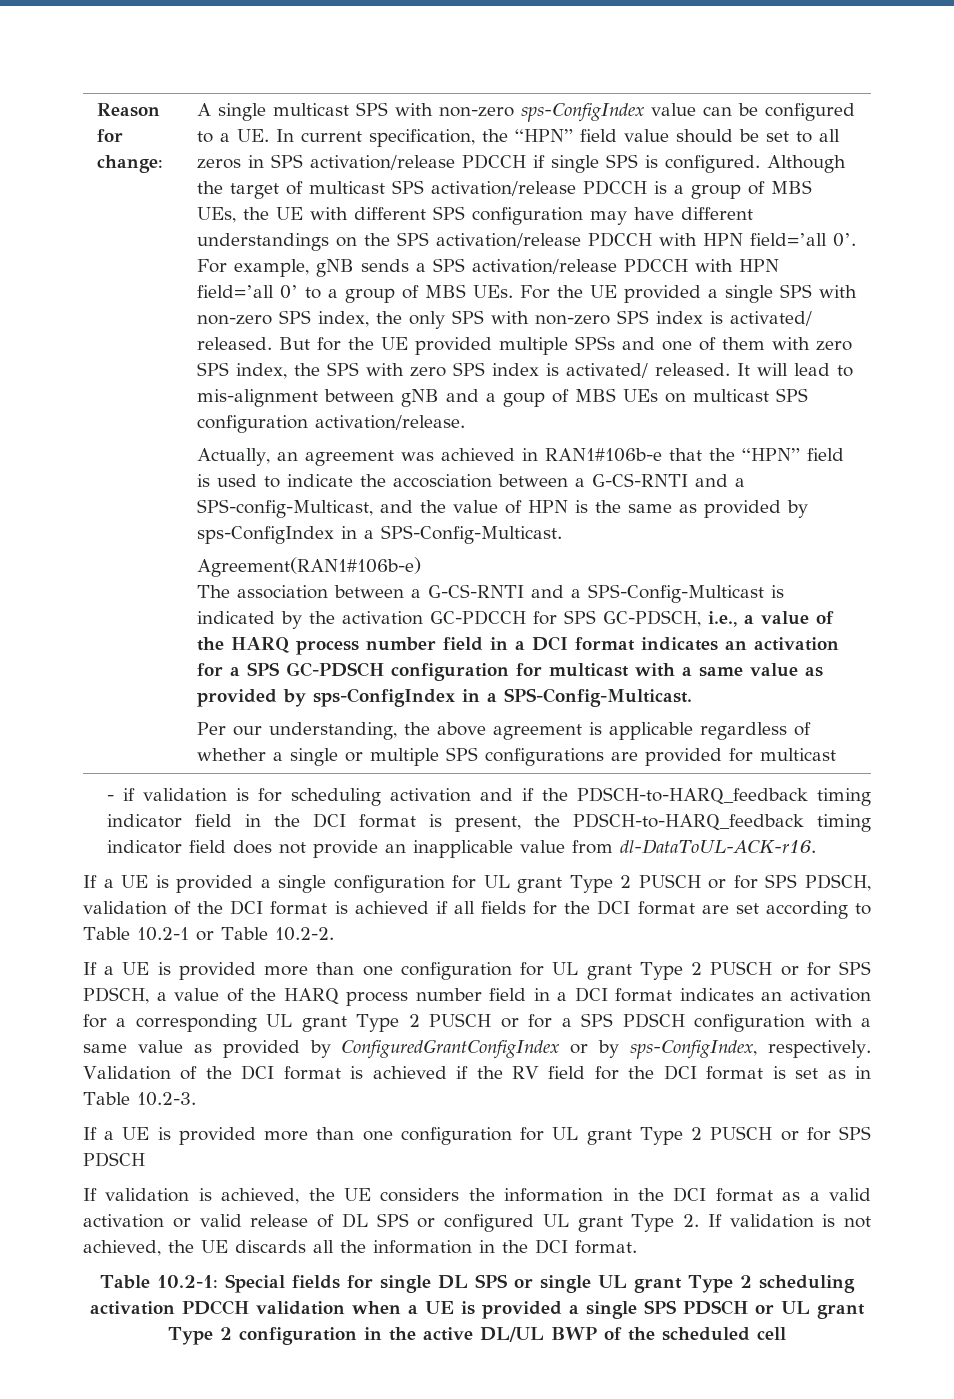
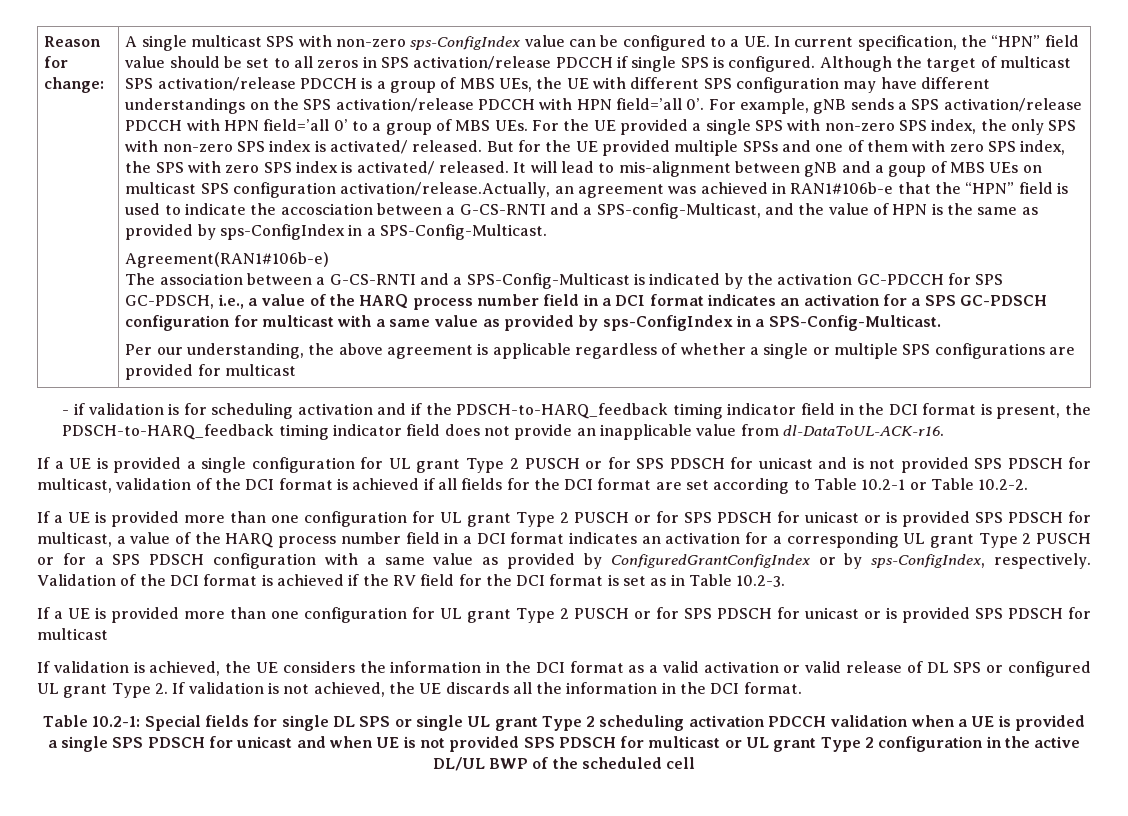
- It will lead to mis-alignment between gNB and a goup of MBS UEs on multicast SPS configuration activation/release.
- Actually, an agreement was achieved in RAN1#106b-e that the “HPN” field is used to indicate the accosciation between a G-CS-RNTI and a SPS-config-Multicast, and the value of HPN is the same as provided by sps-ConfigIndex in a SPS-Config-Multicast.
+ It will lead to mis-alignment between gNB and a goup of MBS UEs on multicast SPS configuration activation/release.Actually, an agreement was achieved in RAN1#106b-e that the “HPN” field is used to indicate the accosciation between a G-CS-RNTI and a SPS-config-Multicast, and the value of HPN is the same as provided by sps-ConfigIndex in a SPS-Config-Multicast.
- If a UE is provided a single configuration for UL grant Type 2 PUSCH or for SPS PDSCH, validation of the DCI format is achieved if all fields for the DCI format are set according to Table 10.2-1 or Table 10.2-2.
+ If a UE is provided a single configuration for UL grant Type 2 PUSCH or for SPS PDSCH for unicast and is not provided SPS PDSCH for multicast, validation of the DCI format is achieved if all fields for the DCI format are set according to Table 10.2-1 or Table 10.2-2.
- If a UE is provided more than one configuration for UL grant Type 2 PUSCH or for SPS PDSCH, a value of the HARQ process number field in a DCI format indicates an activation for a corresponding UL grant Type 2 PUSCH or for a SPS PDSCH configuration with a same value as provided by ConfiguredGrantConfigIndex or by sps-ConfigIndex, respectively.
+ If a UE is provided more than one configuration for UL grant Type 2 PUSCH or for SPS PDSCH for unicast or is provided SPS PDSCH for multicast, a value of the HARQ process number field in a DCI format indicates an activation for a corresponding UL grant Type 2 PUSCH or for a SPS PDSCH configuration with a same value as provided by ConfiguredGrantConfigIndex or by sps-ConfigIndex, respectively.
- If a UE is provided more than one configuration for UL grant Type 2 PUSCH or for SPS PDSCH
+ If a UE is provided more than one configuration for UL grant Type 2 PUSCH or for SPS PDSCH for unicast or is provided SPS PDSCH for multicast
- Table 10.2-1: Special fields for single DL SPS or single UL grant Type 2 scheduling activation PDCCH validation when a UE is provided a single SPS PDSCH or UL grant Type 2 configuration in the active DL/UL BWP of the scheduled cell
+ Table 10.2-1: Special fields for single DL SPS or single UL grant Type 2 scheduling activation PDCCH validation when a UE is provided a single SPS PDSCH for unicast and when UE is not provided SPS PDSCH for multicast or UL grant Type 2 configuration in the active DL/UL BWP of the scheduled cell

